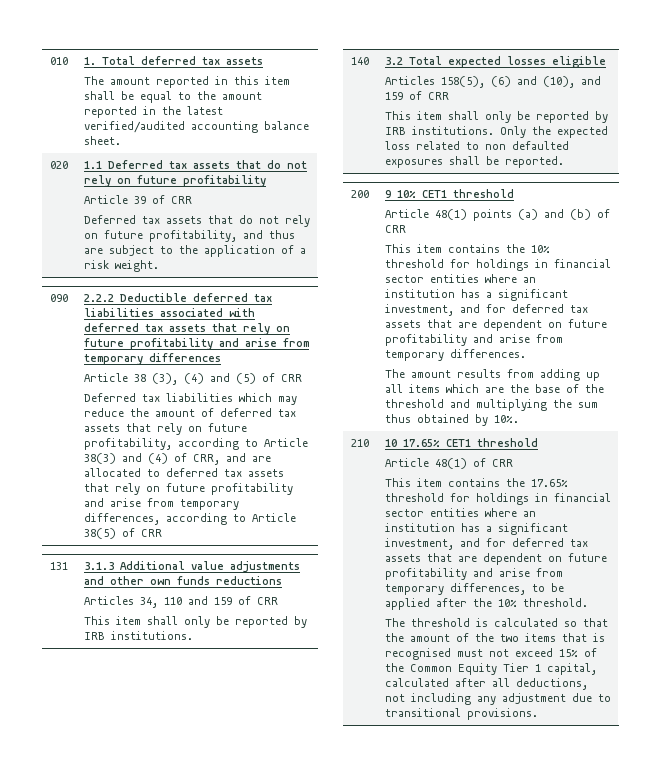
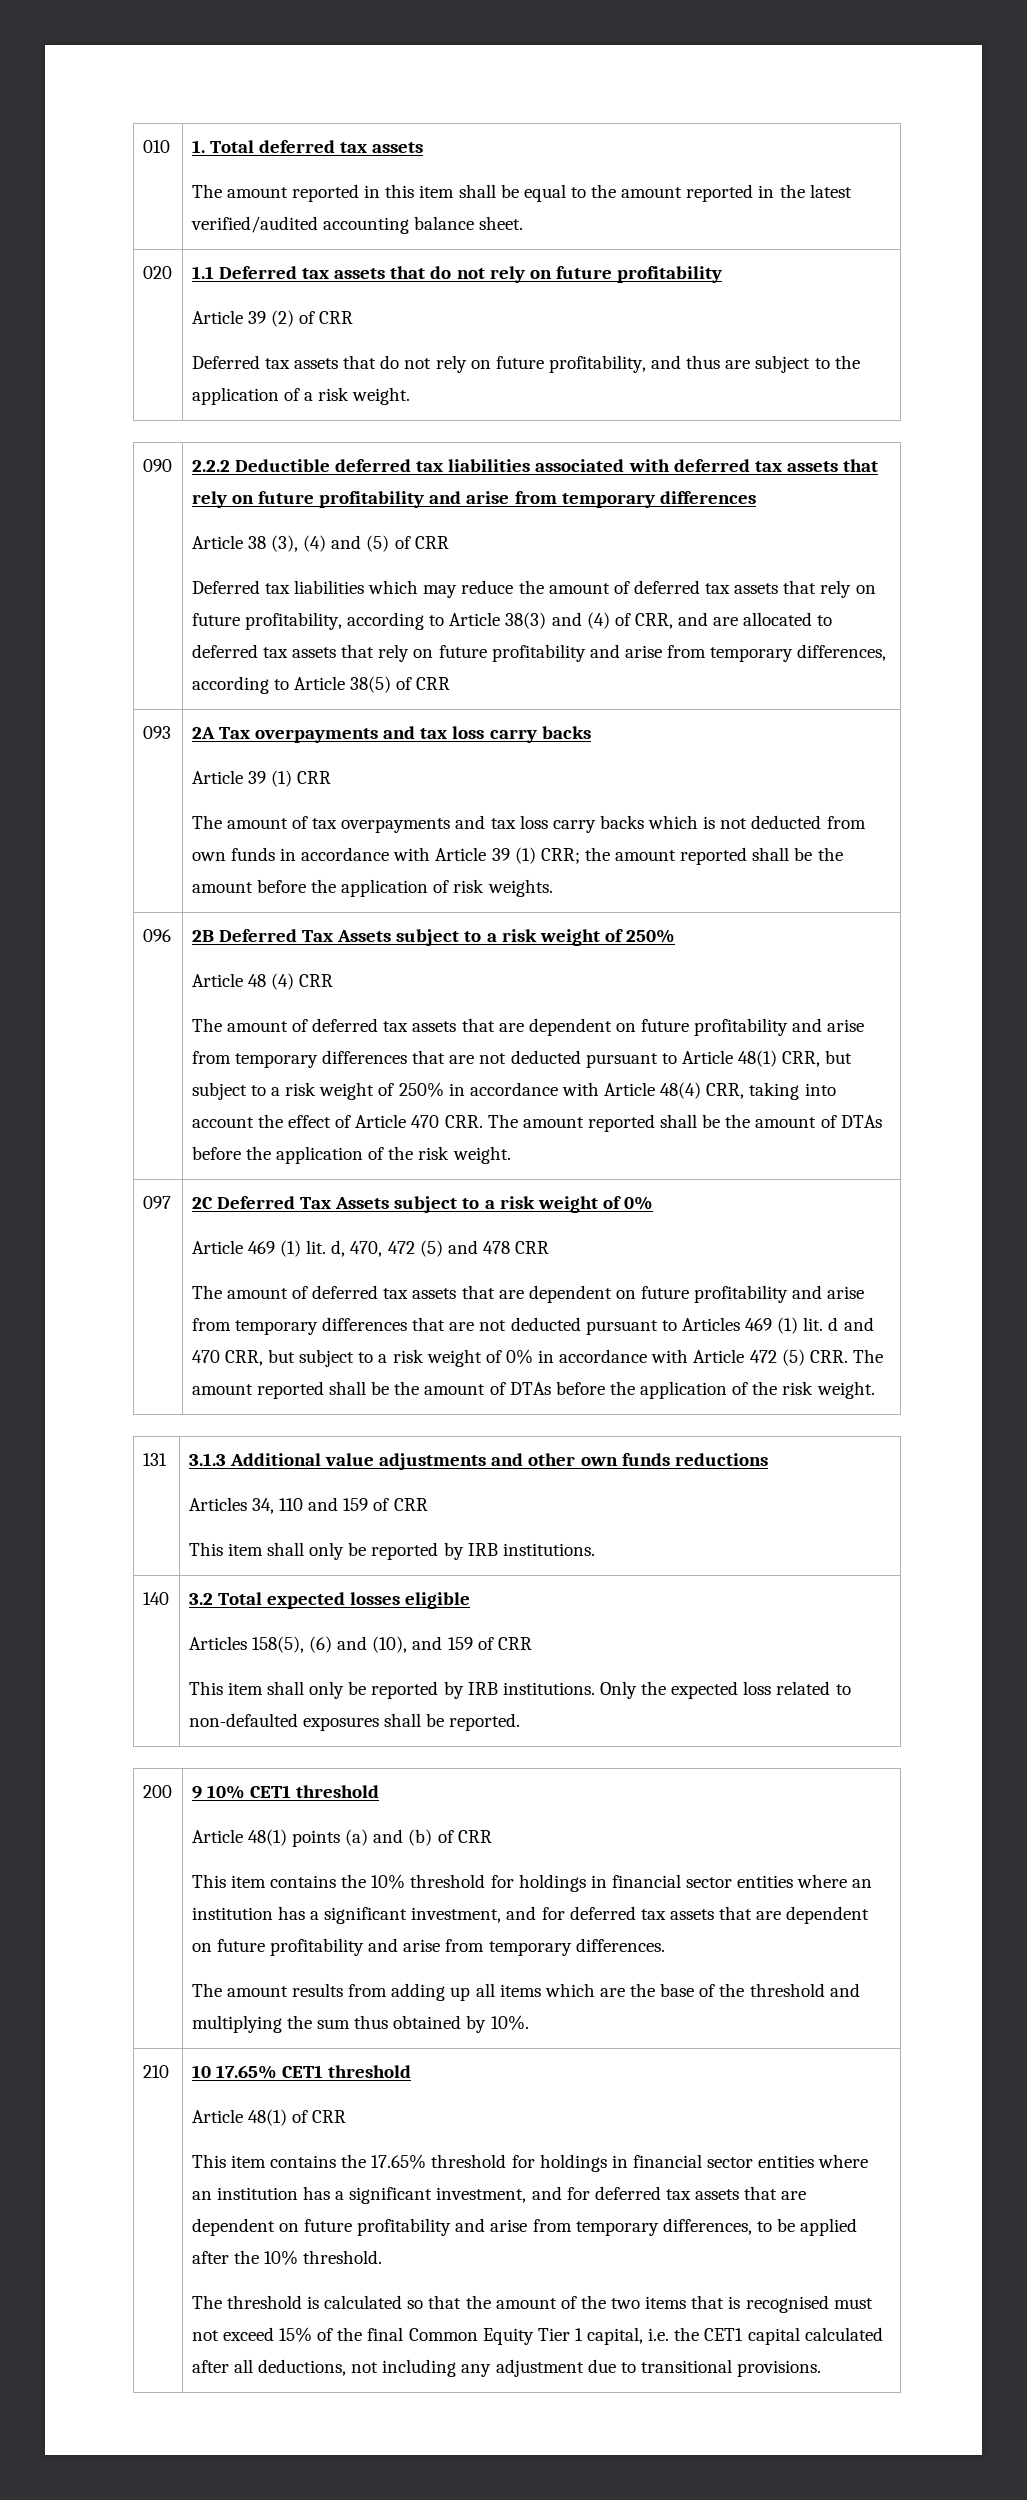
  020 | 1.1 Deferred tax assets that do not rely on future profitability
- Article 39 of CRR
+ Article 39 (2) of CRR
+ 093 | 2A Tax overpayments and tax loss carry backs
+ Article 39 (1) CRR
+ The amount of tax overpayments and tax loss carry backs which is not deducted from own funds in accordance with Article 39 (1) CRR; the amount reported shall be the amount before the application of risk weights.
+ 096 | 2B Deferred Tax Assets subject to a risk weight of 250%
+ Article 48 (4) CRR
+ The amount of deferred tax assets that are dependent on future profitability and arise from temporary differences that are not deducted pursuant to Article 48(1) CRR, but subject to a risk weight of 250% in accordance with Article 48(4) CRR, taking into account the effect of Article 470 CRR. The amount reported shall be the amount of DTAs before the application of the risk weight.
+ 097 | 2C Deferred Tax Assets subject to a risk weight of 0%
+ Article 469 (1) lit. d, 470, 472 (5) and 478 CRR
+ The amount of deferred tax assets that are dependent on future profitability and arise from temporary differences that are not deducted pursuant to Articles 469 (1) lit. d and 470 CRR, but subject to a risk weight of 0% in accordance with Article 472 (5) CRR. The amount reported shall be the amount of DTAs before the application of the risk weight.
  140 | 3.2 Total expected losses eligible
  Articles 158(5), (6) and (10), and 159 of CRR
- This item shall only be reported by IRB institutions. Only the expected loss related to non defaulted exposures shall be reported.
+ This item shall only be reported by IRB institutions. Only the expected loss related to non-defaulted exposures shall be reported.
- The threshold is calculated so that the amount of the two items that is recognised must not exceed 15% of the Common Equity Tier 1 capital, calculated after all deductions, not including any adjustment due to transitional provisions.
+ The threshold is calculated so that the amount of the two items that is recognised must not exceed 15% of the final Common Equity Tier 1 capital, i.e. the CET1 capital calculated after all deductions, not including any adjustment due to transitional provisions.

